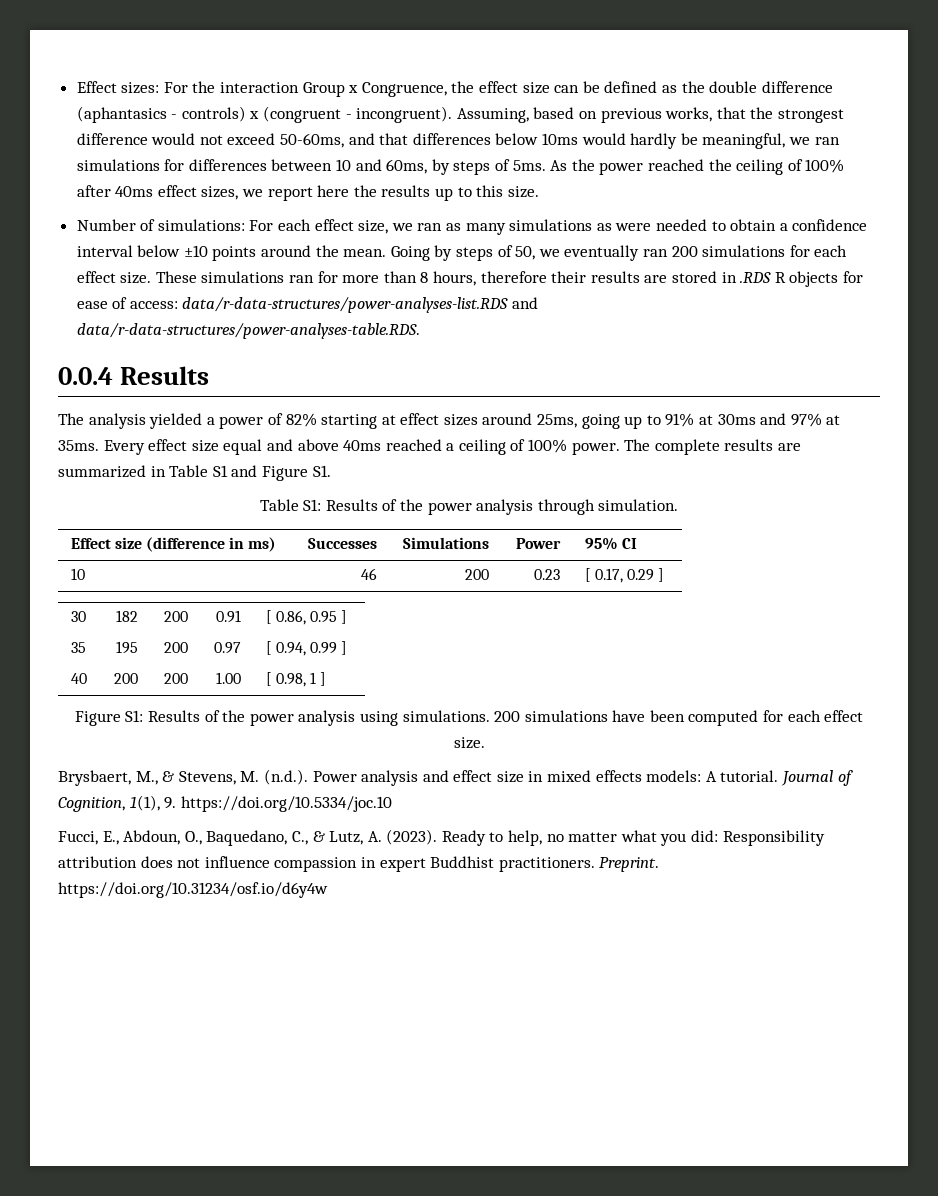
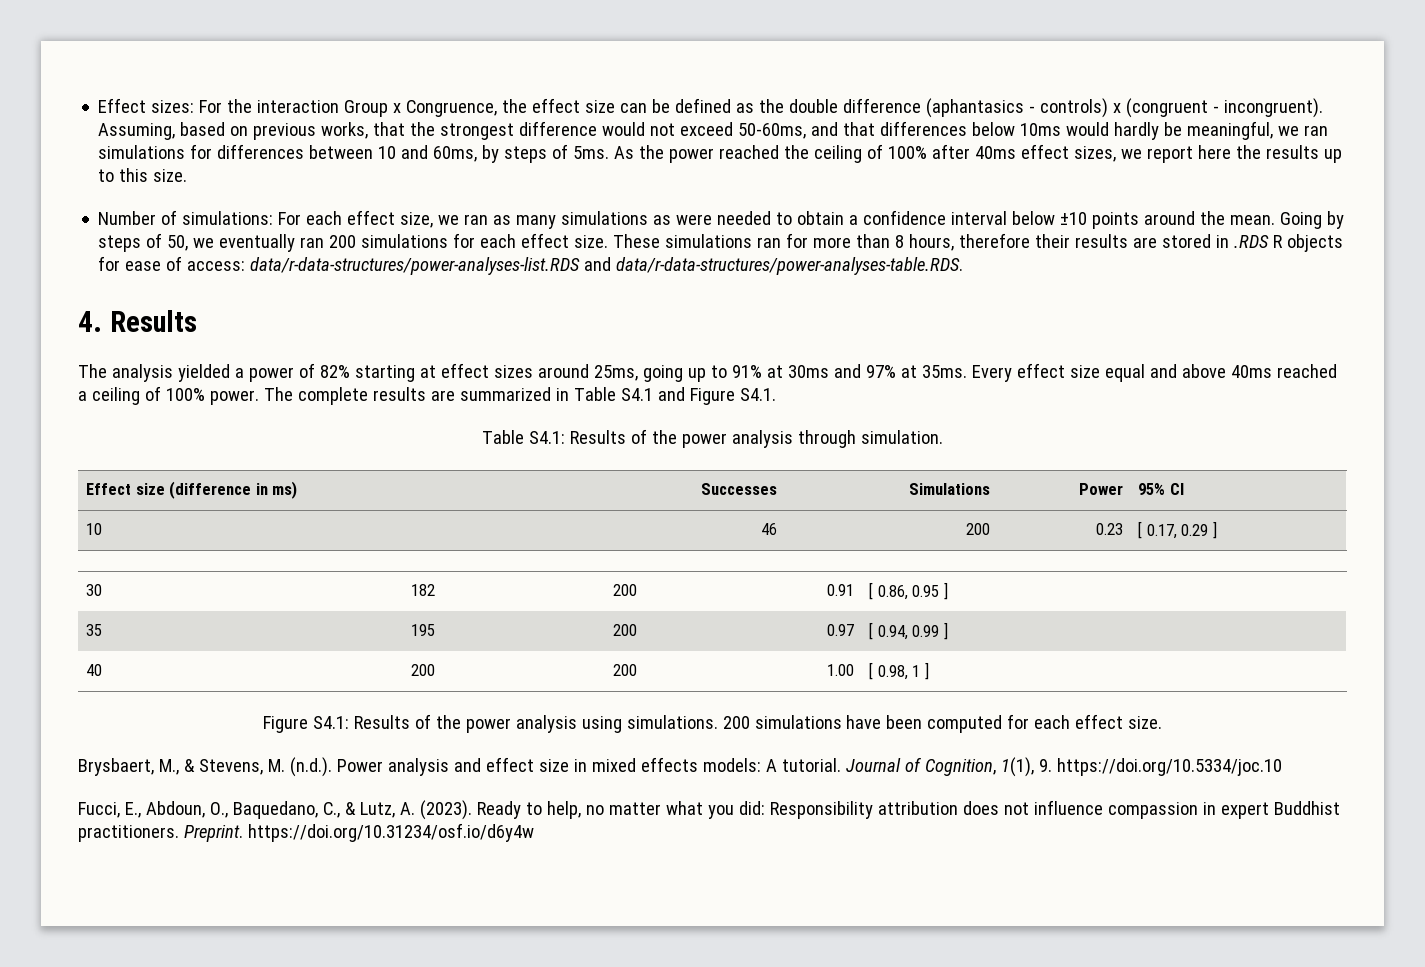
- 0.0.4 Results
+ 4. Results
- The complete results are summarized in Table S1 and Figure S1.
- Table S1: Results of the power analysis through simulation.
+ The complete results are summarized in Table S4.1 and Figure S4.1.
+ Table S4.1: Results of the power analysis through simulation.
- Figure S1: Results of the power analysis using simulations.
+ Figure S4.1: Results of the power analysis using simulations.

